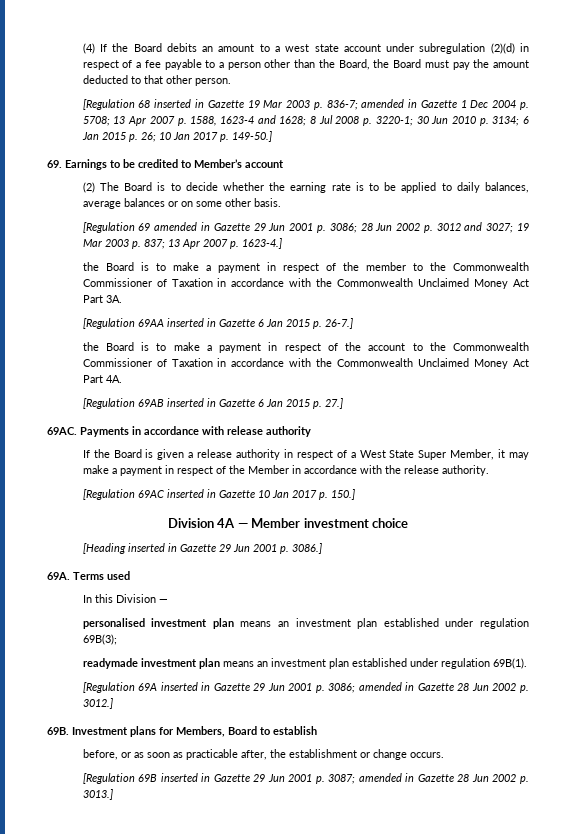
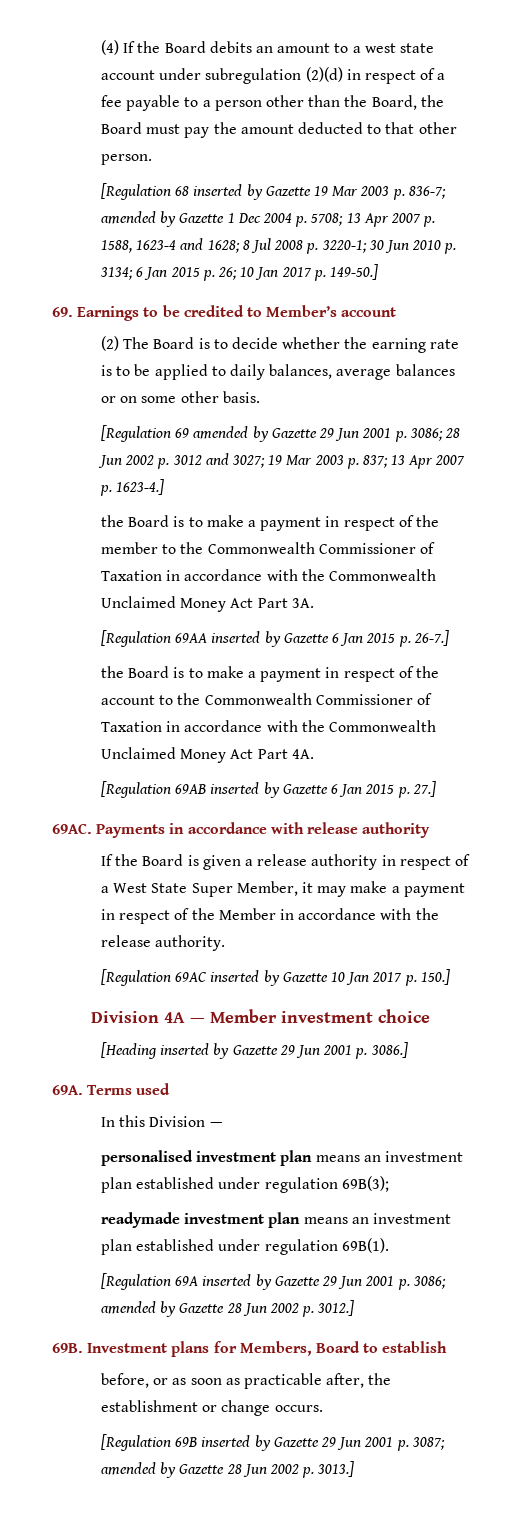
- [Regulation 68 inserted in Gazette 19 Mar 2003 p. 836-7; amended in Gazette 1 Dec 2004 p. 5708; 13 Apr 2007 p. 1588, 1623-4 and 1628; 8 Jul 2008 p. 3220-1; 30 Jun 2010 p. 3134; 6 Jan 2015 p. 26; 10 Jan 2017 p. 149-50.]
+ [Regulation 68 inserted by Gazette 19 Mar 2003 p. 836-7; amended by Gazette 1 Dec 2004 p. 5708; 13 Apr 2007 p. 1588, 1623-4 and 1628; 8 Jul 2008 p. 3220-1; 30 Jun 2010 p. 3134; 6 Jan 2015 p. 26; 10 Jan 2017 p. 149-50.]
- [Regulation 69 amended in Gazette 29 Jun 2001 p. 3086; 28 Jun 2002 p. 3012 and 3027; 19 Mar 2003 p. 837; 13 Apr 2007 p. 1623-4.]
+ [Regulation 69 amended by Gazette 29 Jun 2001 p. 3086; 28 Jun 2002 p. 3012 and 3027; 19 Mar 2003 p. 837; 13 Apr 2007 p. 1623-4.]
- [Regulation 69AA inserted in Gazette 6 Jan 2015 p. 26-7.]
+ [Regulation 69AA inserted by Gazette 6 Jan 2015 p. 26-7.]
- [Regulation 69AB inserted in Gazette 6 Jan 2015 p. 27.]
+ [Regulation 69AB inserted by Gazette 6 Jan 2015 p. 27.]
- [Regulation 69AC inserted in Gazette 10 Jan 2017 p. 150.]
+ [Regulation 69AC inserted by Gazette 10 Jan 2017 p. 150.]
- [Heading inserted in Gazette 29 Jun 2001 p. 3086.]
+ [Heading inserted by Gazette 29 Jun 2001 p. 3086.]
- [Regulation 69A inserted in Gazette 29 Jun 2001 p. 3086; amended in Gazette 28 Jun 2002 p. 3012.]
+ [Regulation 69A inserted by Gazette 29 Jun 2001 p. 3086; amended by Gazette 28 Jun 2002 p. 3012.]
- [Regulation 69B inserted in Gazette 29 Jun 2001 p. 3087; amended in Gazette 28 Jun 2002 p. 3013.]
+ [Regulation 69B inserted by Gazette 29 Jun 2001 p. 3087; amended by Gazette 28 Jun 2002 p. 3013.]

